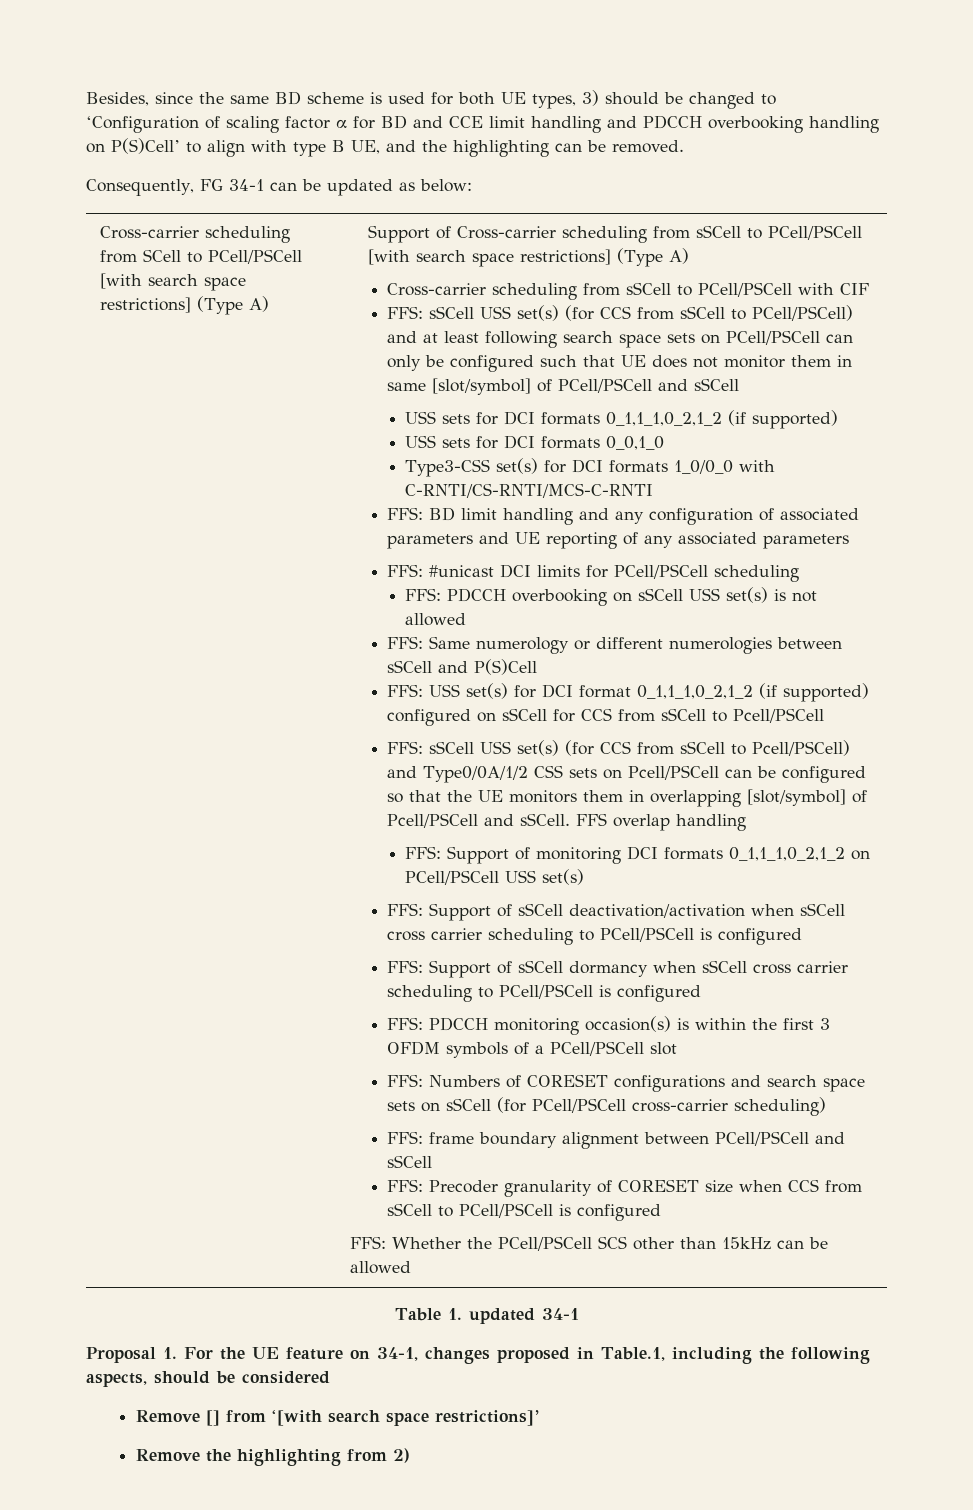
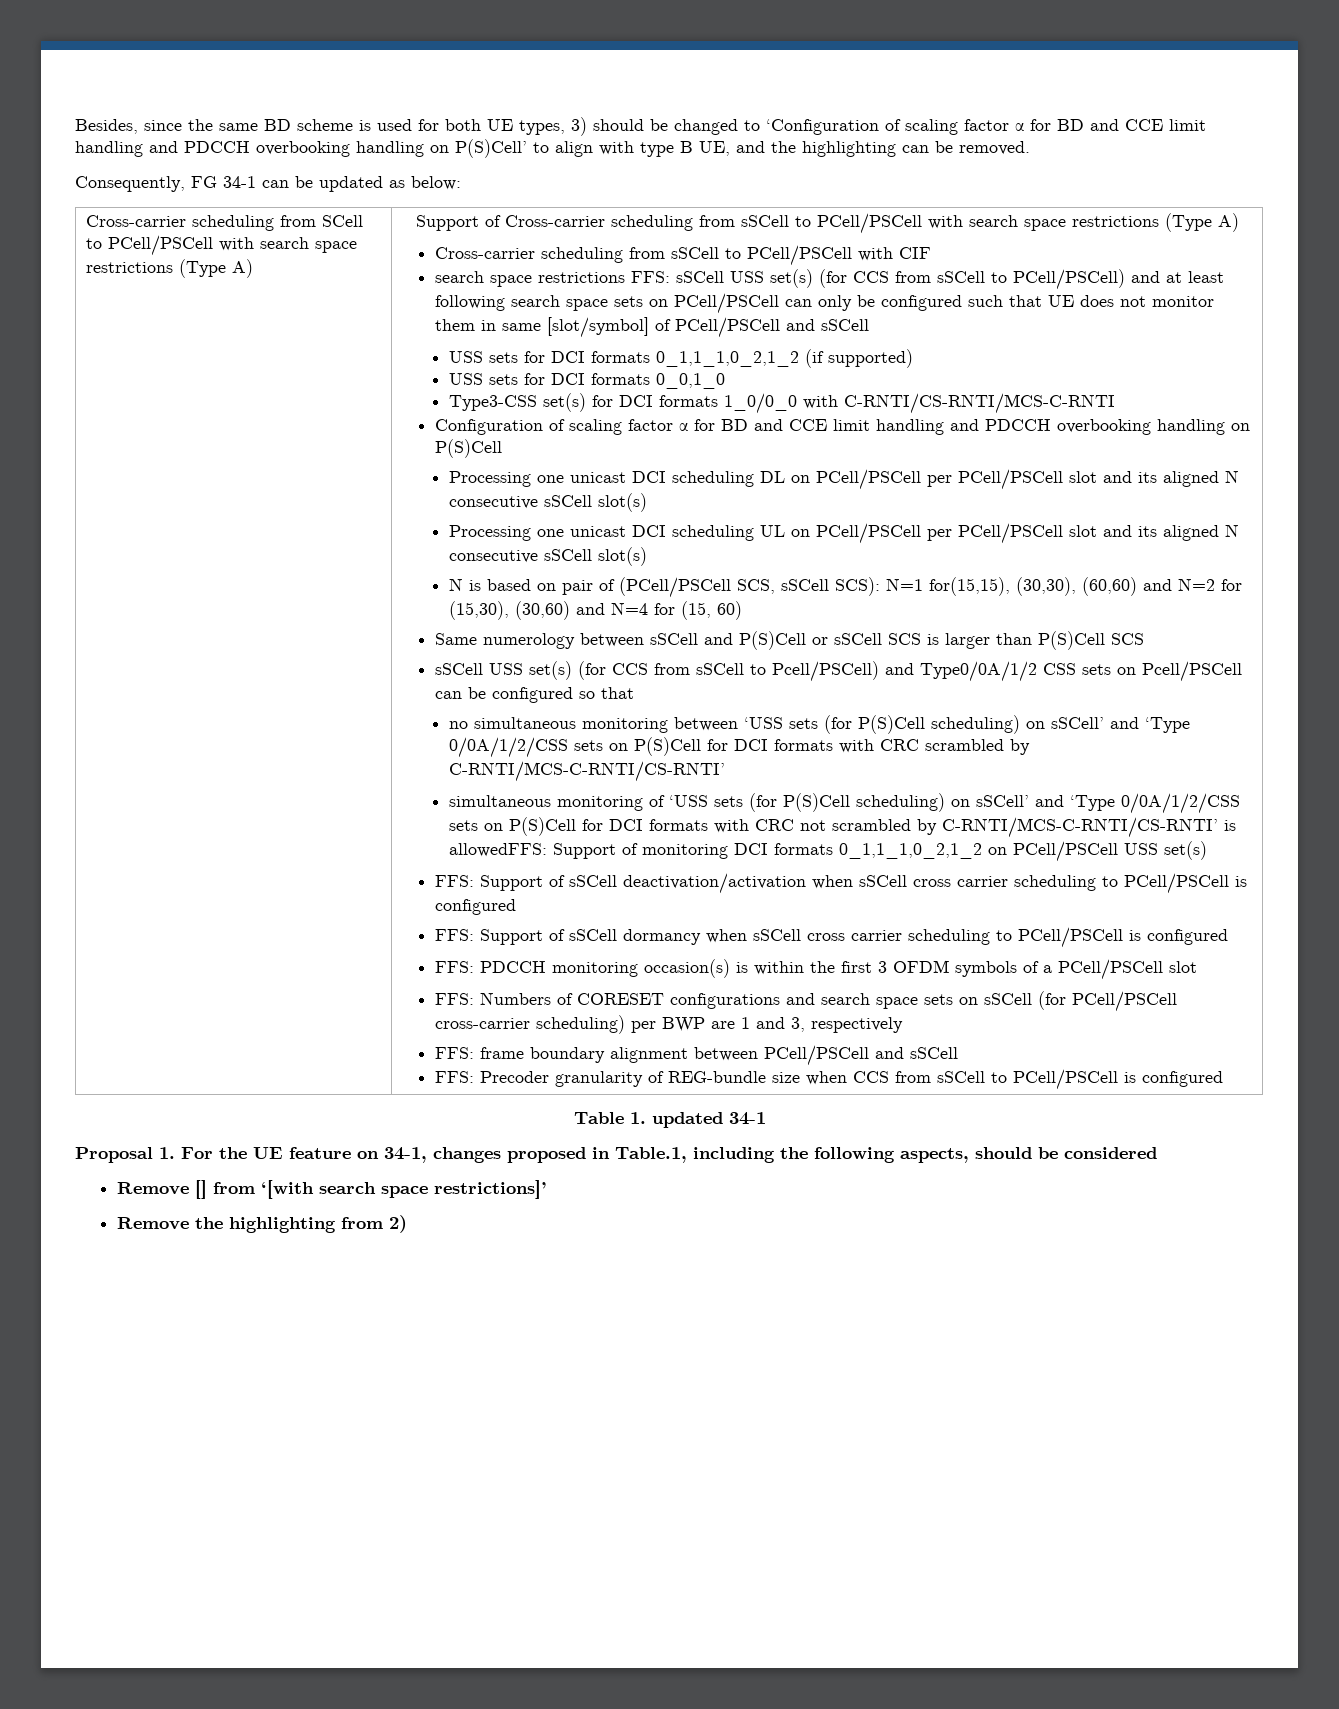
- Cross-carrier scheduling from SCell to PCell/PSCell [with search space restrictions] (Type A)
+ Cross-carrier scheduling from SCell to PCell/PSCell with search space restrictions (Type A)
- Support of Cross-carrier scheduling from sSCell to PCell/PSCell [with search space restrictions] (Type A)
+ Support of Cross-carrier scheduling from sSCell to PCell/PSCell with search space restrictions (Type A)
- FFS: sSCell USS set(s) (for CCS from sSCell to PCell/PSCell) and at least following search space sets on PCell/PSCell can only be configured such that UE does not monitor them in same [slot/symbol] of PCell/PSCell and sSCell
+ search space restrictions FFS: sSCell USS set(s) (for CCS from sSCell to PCell/PSCell) and at least following search space sets on PCell/PSCell can only be configured such that UE does not monitor them in same [slot/symbol] of PCell/PSCell and sSCell
- FFS: BD limit handling and any configuration of associated parameters and UE reporting of any associated parameters
- FFS: #unicast DCI limits for PCell/PSCell scheduling
- FFS: PDCCH overbooking on sSCell USS set(s) is not allowed
- FFS: Same numerology or different numerologies between sSCell and P(S)Cell
- FFS: USS set(s) for DCI format 0_1,1_1,0_2,1_2 (if supported) configured on sSCell for CCS from sSCell to Pcell/PSCell
- FFS: sSCell USS set(s) (for CCS from sSCell to Pcell/PSCell) and Type0/0A/1/2 CSS sets on Pcell/PSCell can be configured so that the UE monitors them in overlapping [slot/symbol] of Pcell/PSCell and sSCell. FFS overlap handling
- FFS: Support of monitoring DCI formats 0_1,1_1,0_2,1_2 on PCell/PSCell USS set(s)
+ Configuration of scaling factor α for BD and CCE limit handling and PDCCH overbooking handling on P(S)Cell
+ Processing one unicast DCI scheduling DL on PCell/PSCell per PCell/PSCell slot and its aligned N consecutive sSCell slot(s)
+ Processing one unicast DCI scheduling UL on PCell/PSCell per PCell/PSCell slot and its aligned N consecutive sSCell slot(s)
+ N is based on pair of (PCell/PSCell SCS, sSCell SCS): N=1 for(15,15), (30,30), (60,60) and N=2 for (15,30), (30,60) and N=4 for (15, 60)
+ Same numerology between sSCell and P(S)Cell or sSCell SCS is larger than P(S)Cell SCS
+ sSCell USS set(s) (for CCS from sSCell to Pcell/PSCell) and Type0/0A/1/2 CSS sets on Pcell/PSCell can be configured so that
+ no simultaneous monitoring between ‘USS sets (for P(S)Cell scheduling) on sSCell’ and ‘Type 0/0A/1/2/CSS sets on P(S)Cell for DCI formats with CRC scrambled by C-RNTI/MCS-C-RNTI/CS-RNTI’
+ simultaneous monitoring of ‘USS sets (for P(S)Cell scheduling) on sSCell’ and ‘Type 0/0A/1/2/CSS sets on P(S)Cell for DCI formats with CRC not scrambled by C-RNTI/MCS-C-RNTI/CS-RNTI’ is allowedFFS: Support of monitoring DCI formats 0_1,1_1,0_2,1_2 on PCell/PSCell USS set(s)
- FFS: Numbers of CORESET configurations and search space sets on sSCell (for PCell/PSCell cross-carrier scheduling)
+ FFS: Numbers of CORESET configurations and search space sets on sSCell (for PCell/PSCell cross-carrier scheduling) per BWP are 1 and 3, respectively
- FFS: Precoder granularity of CORESET size when CCS from sSCell to PCell/PSCell is configured
+ FFS: Precoder granularity of REG-bundle size when CCS from sSCell to PCell/PSCell is configured
- FFS: Whether the PCell/PSCell SCS other than 15kHz can be allowed

